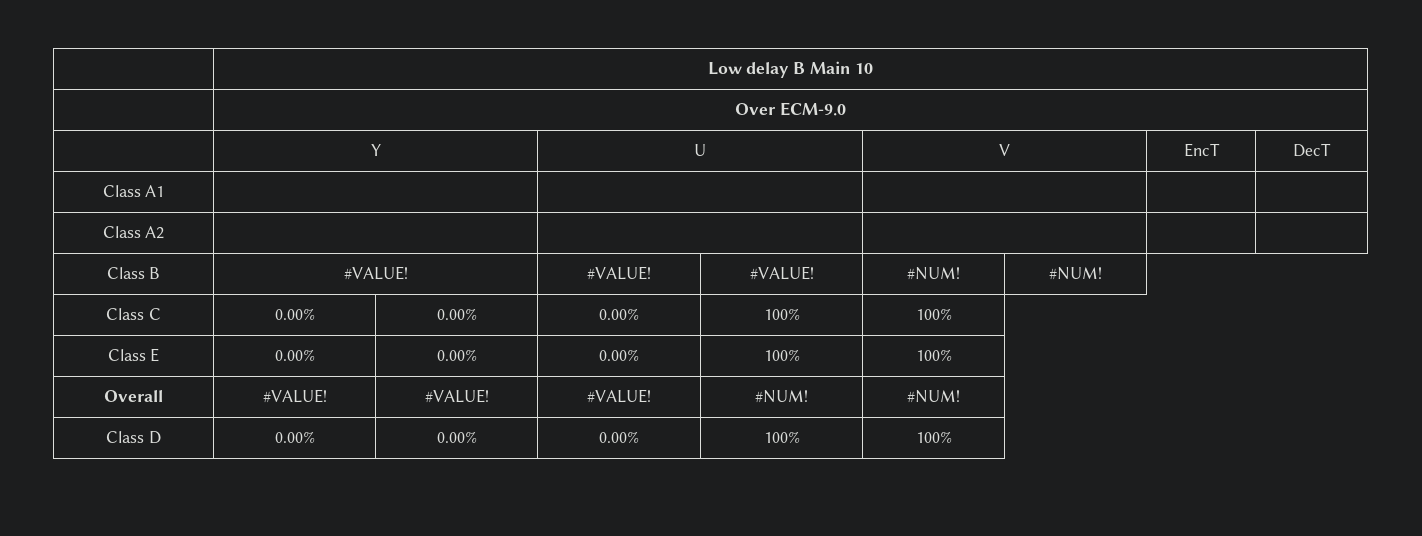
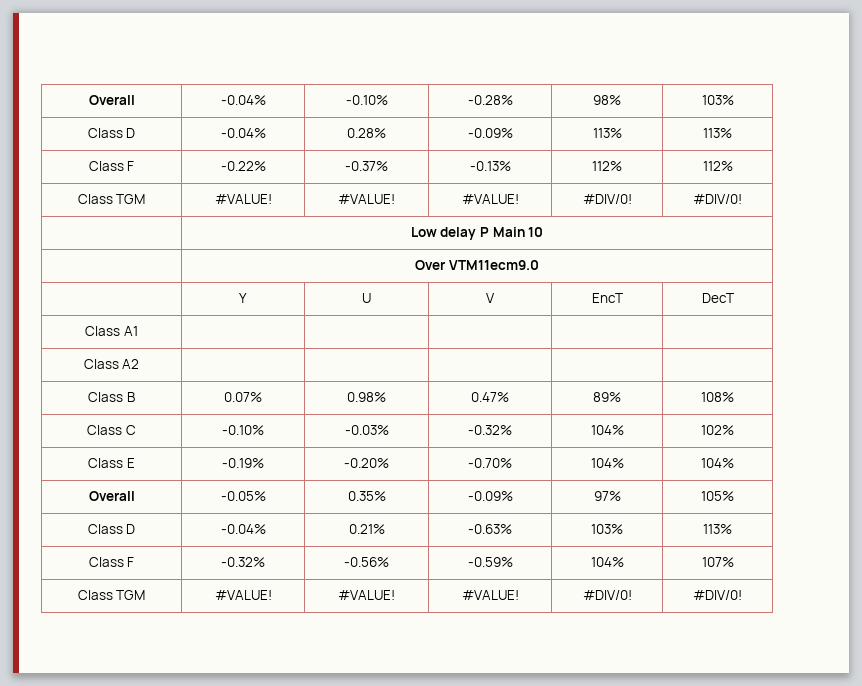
+ Overall | -0.04% | -0.10% | -0.28% | 98% | 103%
+ Class D | -0.04% | 0.28% | -0.09% | 113% | 113%
+ Class F | -0.22% | -0.37% | -0.13% | 112% | 112%
+ Class TGM | #VALUE! | #VALUE! | #VALUE! | #DIV/0! | #DIV/0!
- | Low delay B Main 10
+ | Low delay P Main 10
- | Over ECM-9.0
+ | Over VTM11ecm9.0
- Class B | #VALUE! | #VALUE! | #VALUE! | #NUM! | #NUM!
- Class C | 0.00% | 0.00% | 0.00% | 100% | 100%
- Class E | 0.00% | 0.00% | 0.00% | 100% | 100%
- Overall | #VALUE! | #VALUE! | #VALUE! | #NUM! | #NUM!
- Class D | 0.00% | 0.00% | 0.00% | 100% | 100%
+ Class B | 0.07% | 0.98% | 0.47% | 89% | 108%
+ Class C | -0.10% | -0.03% | -0.32% | 104% | 102%
+ Class E | -0.19% | -0.20% | -0.70% | 104% | 104%
+ Overall | -0.05% | 0.35% | -0.09% | 97% | 105%
+ Class D | -0.04% | 0.21% | -0.63% | 103% | 113%
+ Class F | -0.32% | -0.56% | -0.59% | 104% | 107%
+ Class TGM | #VALUE! | #VALUE! | #VALUE! | #DIV/0! | #DIV/0!

